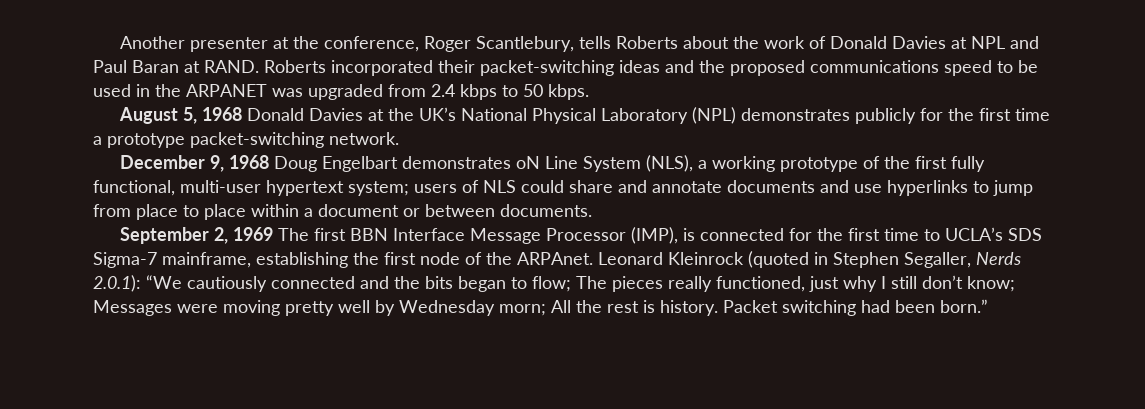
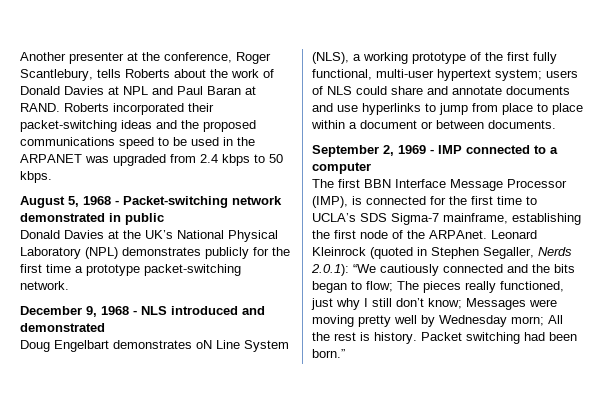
- August 5, 1968 Donald Davies at the UK’s National Physical Laboratory (NPL) demonstrates publicly for the first time a prototype packet-switching network.
+ August 5, 1968 - Packet-switching network demonstrated in public
+ Donald Davies at the UK’s National Physical Laboratory (NPL) demonstrates publicly for the first time a prototype packet-switching network.
- December 9, 1968 Doug Engelbart demonstrates oN Line System (NLS), a working prototype of the first fully functional, multi-user hypertext system; users of NLS could share and annotate documents and use hyperlinks to jump from place to place within a document or between documents.
+ December 9, 1968 - NLS introduced and demonstrated
+ Doug Engelbart demonstrates oN Line System (NLS), a working prototype of the first fully functional, multi-user hypertext system; users of NLS could share and annotate documents and use hyperlinks to jump from place to place within a document or between documents.
- September 2, 1969 The first BBN Interface Message Processor (IMP), is connected for the first time to UCLA’s SDS Sigma-7 mainframe, establishing the first node of the ARPAnet.
+ September 2, 1969 - IMP connected to a computer
+ The first BBN Interface Message Processor (IMP), is connected for the first time to UCLA’s SDS Sigma-7 mainframe, establishing the first node of the ARPAnet.

